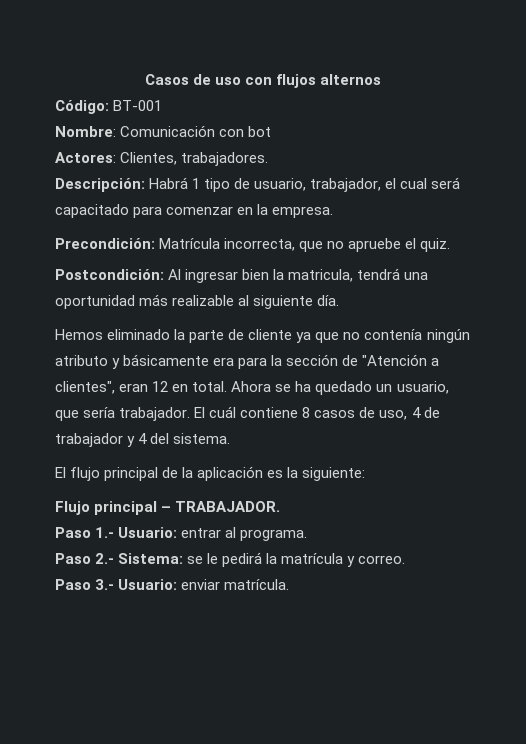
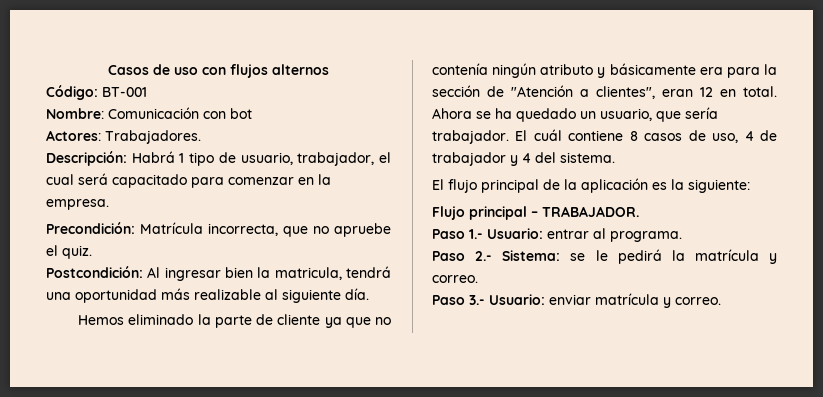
- Actores: Clientes, trabajadores.
+ Actores: Trabajadores.
- Paso 3.- Usuario: enviar matrícula.
+ Paso 3.- Usuario: enviar matrícula y correo.

